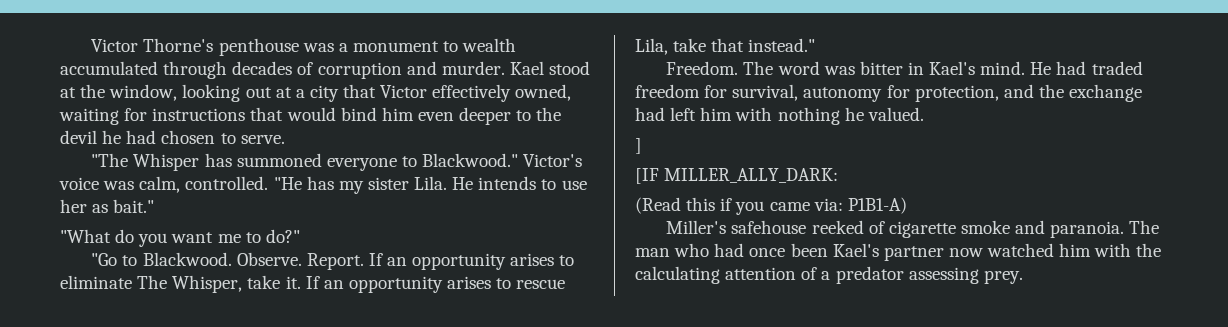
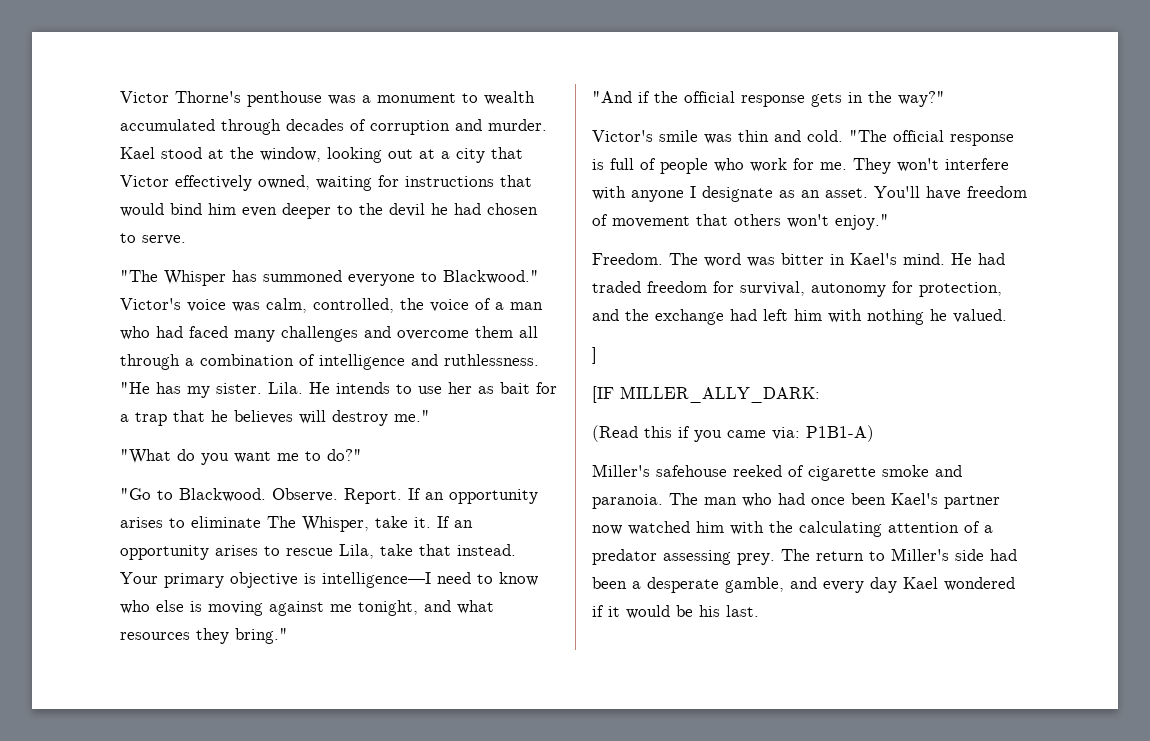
- Victor's voice was calm, controlled.
+ Victor's voice was calm, controlled, the voice of a man who had faced many challenges and overcome them all through a combination of intelligence and ruthlessness.
- "He has my sister Lila.
+ "He has my sister. Lila.
- He intends to use her as bait."
+ He intends to use her as bait for a trap that he believes will destroy me."
- If an opportunity arises to rescue Lila, take that instead."
+ If an opportunity arises to rescue Lila, take that instead. Your primary objective is intelligence—I need to know who else is moving against me tonight, and what resources they bring."
+ "And if the official response gets in the way?"
+ Victor's smile was thin and cold. "The official response is full of people who work for me. They won't interfere with anyone I designate as an asset. You'll have freedom of movement that others won't enjoy."
+ The return to Miller's side had been a desperate gamble, and every day Kael wondered if it would be his last.

